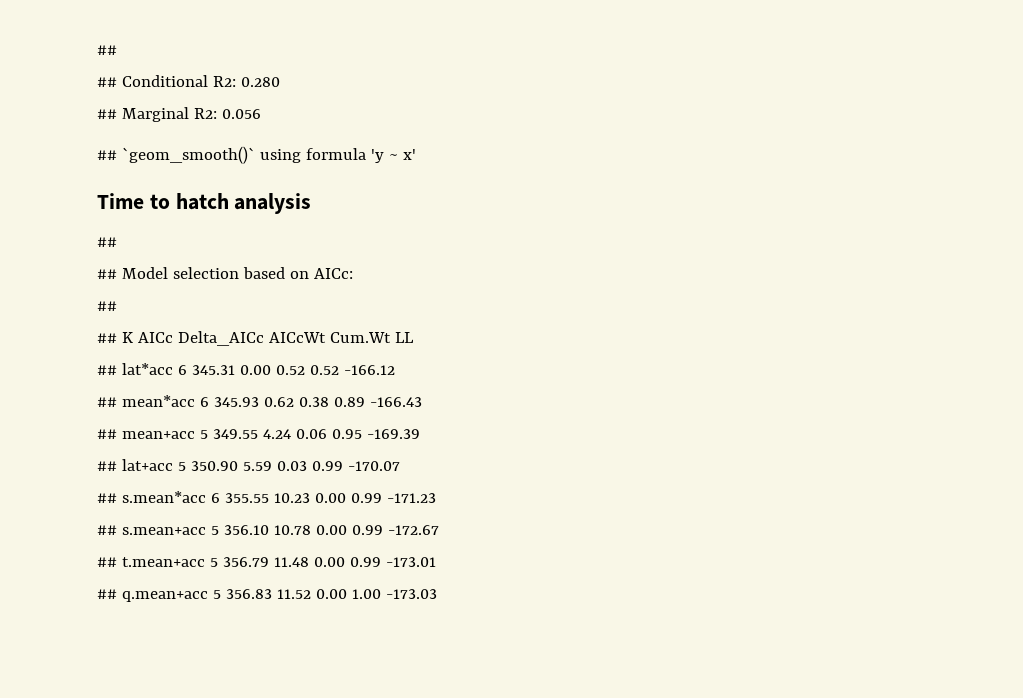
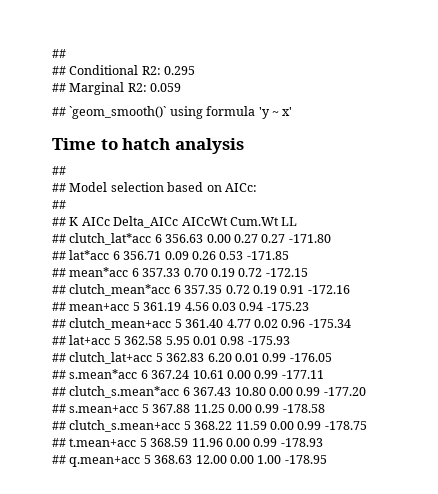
- ## Conditional R2: 0.280
+ ## Conditional R2: 0.295
- ## Marginal R2: 0.056
+ ## Marginal R2: 0.059
- ## lat*acc 6 345.31 0.00 0.52 0.52 -166.12
- ## mean*acc 6 345.93 0.62 0.38 0.89 -166.43
- ## mean+acc 5 349.55 4.24 0.06 0.95 -169.39
- ## lat+acc 5 350.90 5.59 0.03 0.99 -170.07
- ## s.mean*acc 6 355.55 10.23 0.00 0.99 -171.23
- ## s.mean+acc 5 356.10 10.78 0.00 0.99 -172.67
+ ## clutch_lat*acc 6 356.63 0.00 0.27 0.27 -171.80
+ ## lat*acc 6 356.71 0.09 0.26 0.53 -171.85
+ ## mean*acc 6 357.33 0.70 0.19 0.72 -172.15
+ ## clutch_mean*acc 6 357.35 0.72 0.19 0.91 -172.16
+ ## mean+acc 5 361.19 4.56 0.03 0.94 -175.23
+ ## clutch_mean+acc 5 361.40 4.77 0.02 0.96 -175.34
+ ## lat+acc 5 362.58 5.95 0.01 0.98 -175.93
+ ## clutch_lat+acc 5 362.83 6.20 0.01 0.99 -176.05
+ ## s.mean*acc 6 367.24 10.61 0.00 0.99 -177.11
+ ## clutch_s.mean*acc 6 367.43 10.80 0.00 0.99 -177.20
+ ## s.mean+acc 5 367.88 11.25 0.00 0.99 -178.58
+ ## clutch_s.mean+acc 5 368.22 11.59 0.00 0.99 -178.75
- ## t.mean+acc 5 356.79 11.48 0.00 0.99 -173.01
+ ## t.mean+acc 5 368.59 11.96 0.00 0.99 -178.93
- ## q.mean+acc 5 356.83 11.52 0.00 1.00 -173.03
+ ## q.mean+acc 5 368.63 12.00 0.00 1.00 -178.95

